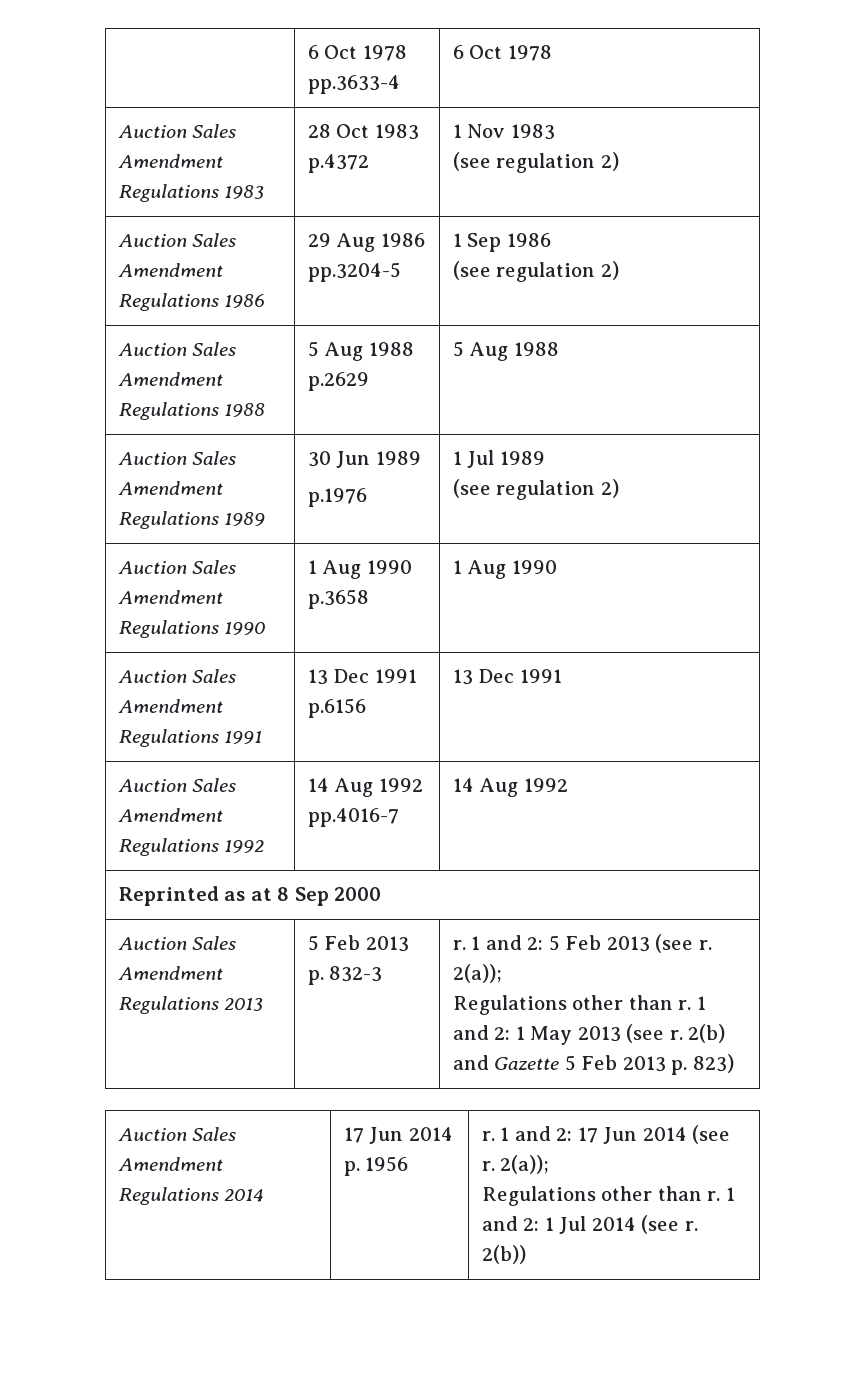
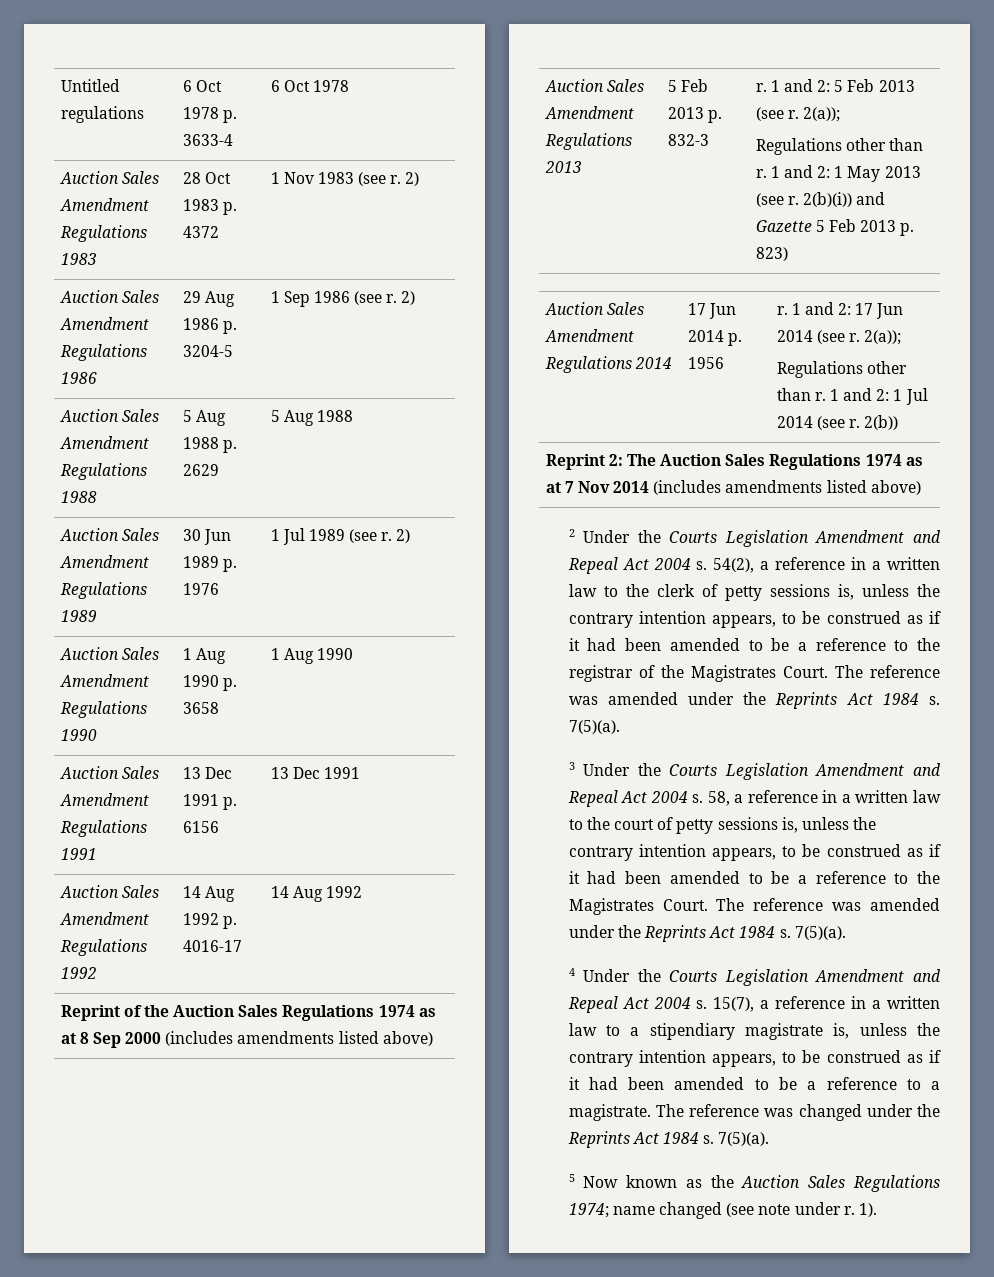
- | 6 Oct 1978 pp.3633-4 | 6 Oct 1978
+ Untitled regulations | 6 Oct 1978 p. 3633-4 | 6 Oct 1978
- Auction Sales Amendment Regulations 1983 | 28 Oct 1983 p.4372 | 1 Nov 1983
- (see regulation 2)
+ Auction Sales Amendment Regulations 1983 | 28 Oct 1983 p. 4372 | 1 Nov 1983 (see r. 2)
- Auction Sales Amendment Regulations 1986 | 29 Aug 1986 pp.3204-5 | 1 Sep 1986
- (see regulation 2)
+ Auction Sales Amendment Regulations 1986 | 29 Aug 1986 p. 3204-5 | 1 Sep 1986 (see r. 2)
- Auction Sales Amendment Regulations 1988 | 5 Aug 1988 p.2629 | 5 Aug 1988
+ Auction Sales Amendment Regulations 1988 | 5 Aug 1988 p. 2629 | 5 Aug 1988
- Auction Sales Amendment Regulations 1989 | 30 Jun 1989
- p.1976 | 1 Jul 1989
- (see regulation 2)
+ Auction Sales Amendment Regulations 1989 | 30 Jun 1989 p. 1976 | 1 Jul 1989 (see r. 2)
- Auction Sales Amendment Regulations 1990 | 1 Aug 1990 p.3658 | 1 Aug 1990
+ Auction Sales Amendment Regulations 1990 | 1 Aug 1990 p. 3658 | 1 Aug 1990
- Auction Sales Amendment Regulations 1991 | 13 Dec 1991 p.6156 | 13 Dec 1991
+ Auction Sales Amendment Regulations 1991 | 13 Dec 1991 p. 6156 | 13 Dec 1991
- Auction Sales Amendment Regulations 1992 | 14 Aug 1992 pp.4016-7 | 14 Aug 1992
+ Auction Sales Amendment Regulations 1992 | 14 Aug 1992 p. 4016-17 | 14 Aug 1992
- Reprinted as at 8 Sep 2000
+ Reprint of the Auction Sales Regulations 1974 as at 8 Sep 2000 (includes amendments listed above)
  Auction Sales Amendment Regulations 2013 | 5 Feb 2013 p. 832-3 | r. 1 and 2: 5 Feb 2013 (see r. 2(a));
- Regulations other than r. 1 and 2: 1 May 2013 (see r. 2(b) and Gazette 5 Feb 2013 p. 823)
+ Regulations other than r. 1 and 2: 1 May 2013 (see r. 2(b)(i)) and Gazette 5 Feb 2013 p. 823)
+ Reprint 2: The Auction Sales Regulations 1974 as at 7 Nov 2014 (includes amendments listed above)
+ 2 Under the Courts Legislation Amendment and Repeal Act 2004 s. 54(2), a reference in a written law to the clerk of petty sessions is, unless the contrary intention appears, to be construed as if it had been amended to be a reference to the registrar of the Magistrates Court. The reference was amended under the Reprints Act 1984 s. 7(5)(a).
+ 3 Under the Courts Legislation Amendment and Repeal Act 2004 s. 58, a reference in a written law to the court of petty sessions is, unless the contrary intention appears, to be construed as if it had been amended to be a reference to the Magistrates Court. The reference was amended under the Reprints Act 1984 s. 7(5)(a).
+ 4 Under the Courts Legislation Amendment and Repeal Act 2004 s. 15(7), a reference in a written law to a stipendiary magistrate is, unless the contrary intention appears, to be construed as if it had been amended to be a reference to a magistrate. The reference was changed under the Reprints Act 1984 s. 7(5)(a).
+ 5 Now known as the Auction Sales Regulations 1974; name changed (see note under r. 1).

